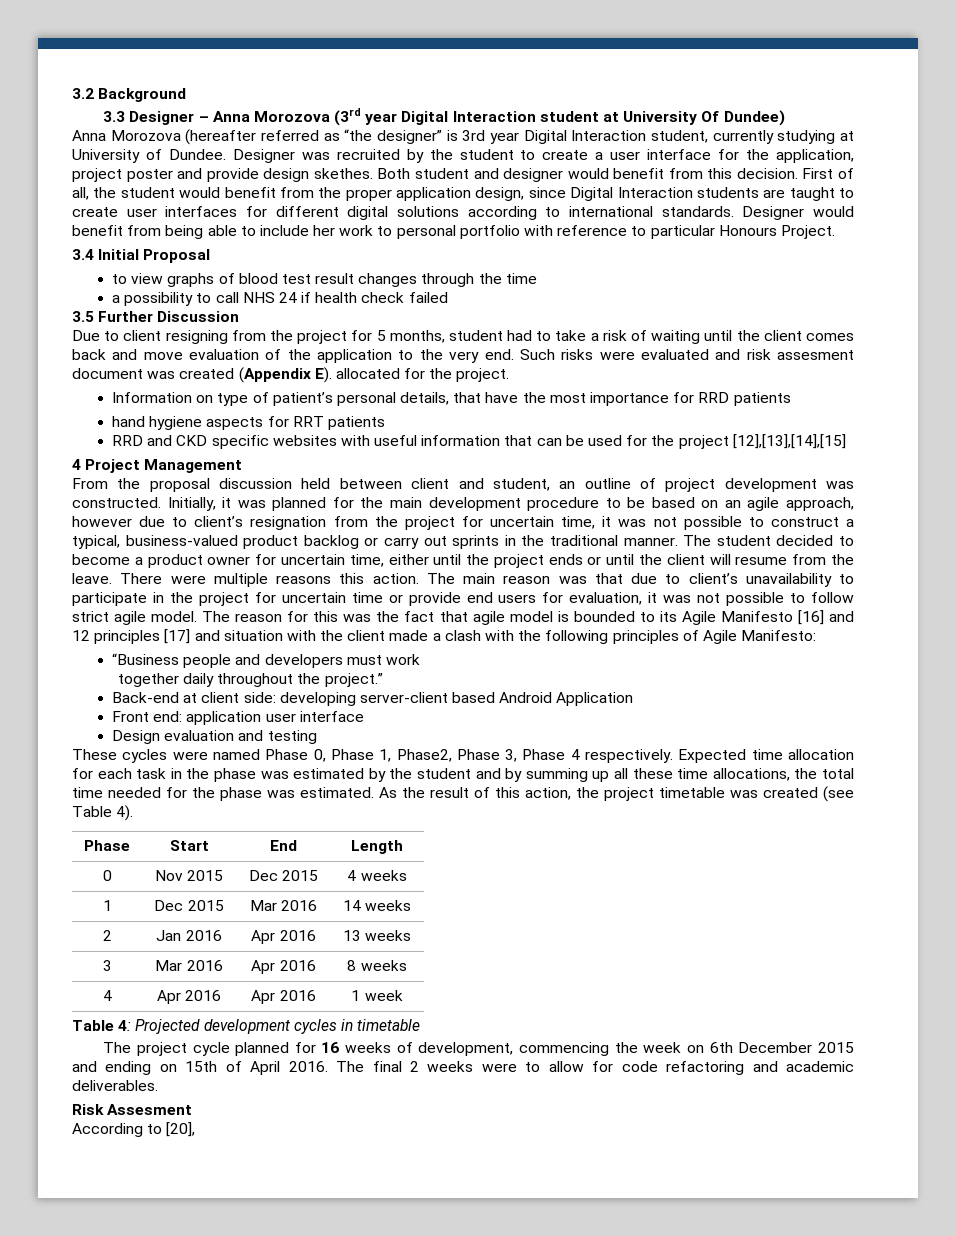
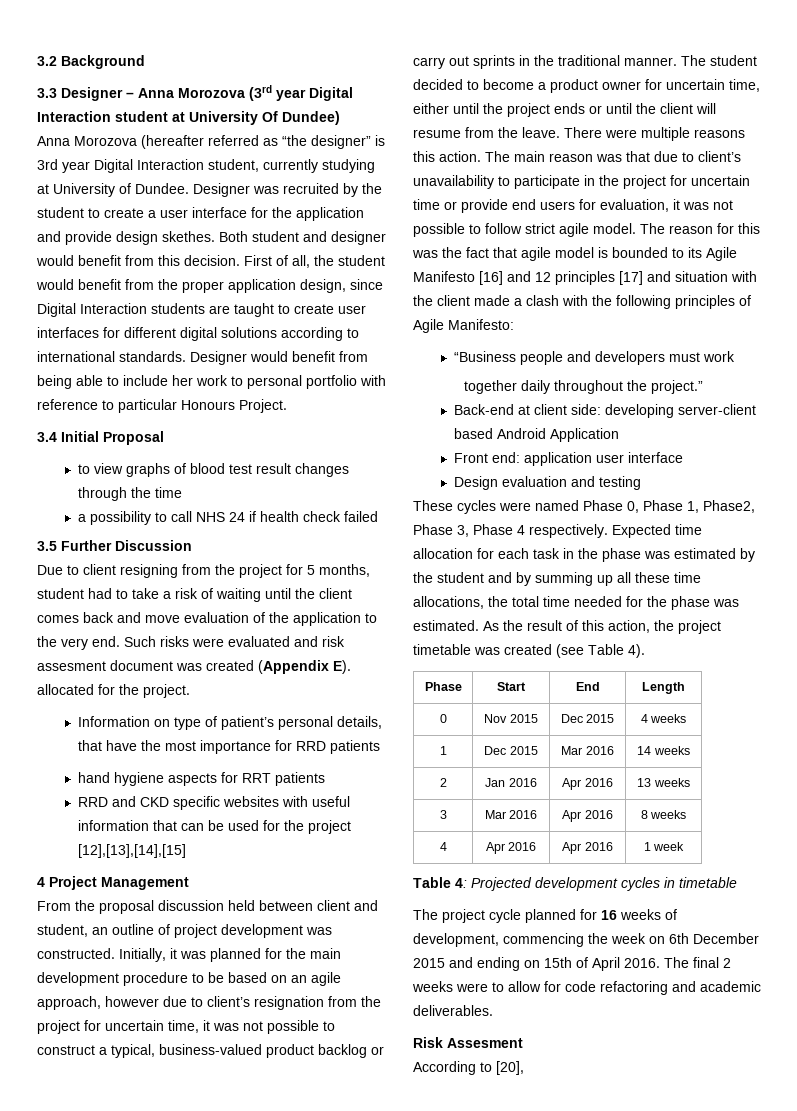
- Designer was recruited by the student to create a user interface for the application, project poster and provide design skethes.
+ Designer was recruited by the student to create a user interface for the application and provide design skethes.

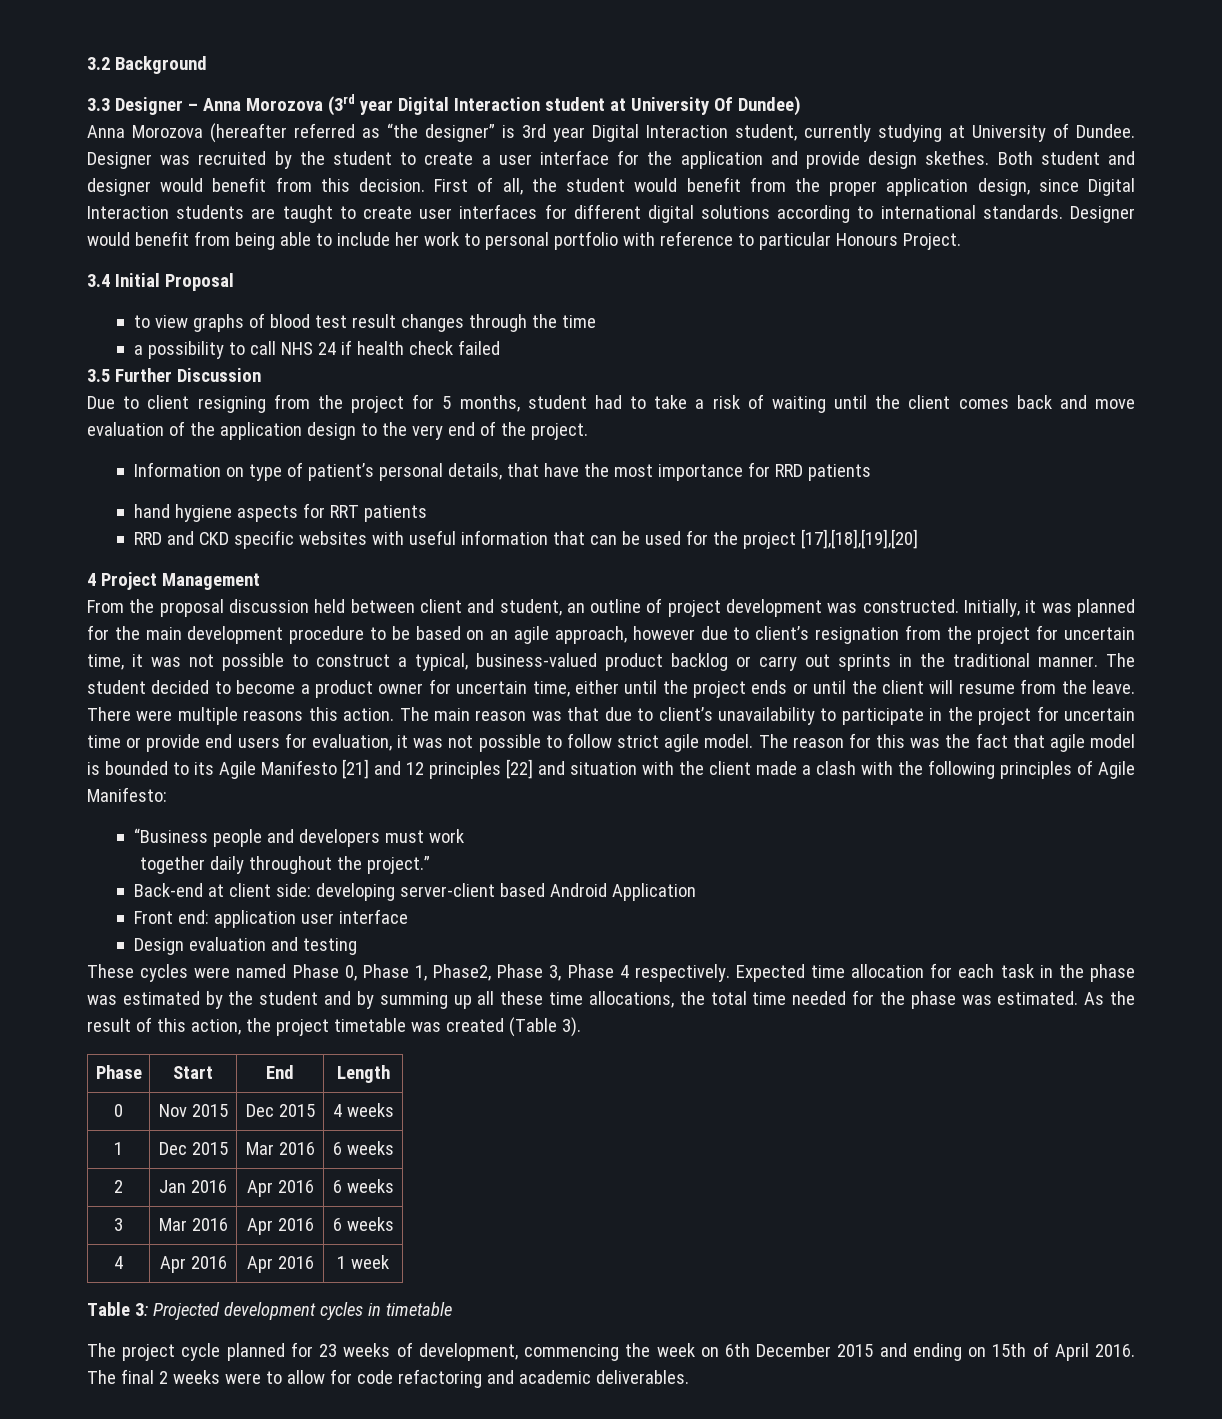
- Due to client resigning from the project for 5 months, student had to take a risk of waiting until the client comes back and move evaluation of the application to the very end. Such risks were evaluated and risk assesment document was created (Appendix E). allocated for the project.
+ Due to client resigning from the project for 5 months, student had to take a risk of waiting until the client comes back and move evaluation of the application design to the very end of the project.
- RRD and CKD specific websites with useful information that can be used for the project [12],[13],[14],[15]
+ RRD and CKD specific websites with useful information that can be used for the project [17],[18],[19],[20]
- The reason for this was the fact that agile model is bounded to its Agile Manifesto [16] and 12 principles [17] and situation with the client made a clash with the following principles of Agile Manifesto:
+ The reason for this was the fact that agile model is bounded to its Agile Manifesto [21] and 12 principles [22] and situation with the client made a clash with the following principles of Agile Manifesto:
- As the result of this action, the project timetable was created (see Table 4).
+ As the result of this action, the project timetable was created (Table 3).
- 1 | Dec 2015 | Mar 2016 | 14 weeks
+ 1 | Dec 2015 | Mar 2016 | 6 weeks
- 2 | Jan 2016 | Apr 2016 | 13 weeks
+ 2 | Jan 2016 | Apr 2016 | 6 weeks
- 3 | Mar 2016 | Apr 2016 | 8 weeks
+ 3 | Mar 2016 | Apr 2016 | 6 weeks
- Table 4: Projected development cycles in timetable
+ Table 3: Projected development cycles in timetable
- The project cycle planned for 16 weeks of development, commencing the week on 6th December 2015 and ending on 15th of April 2016.
+ The project cycle planned for 23 weeks of development, commencing the week on 6th December 2015 and ending on 15th of April 2016.
- Risk Assesment
- According to [20],

